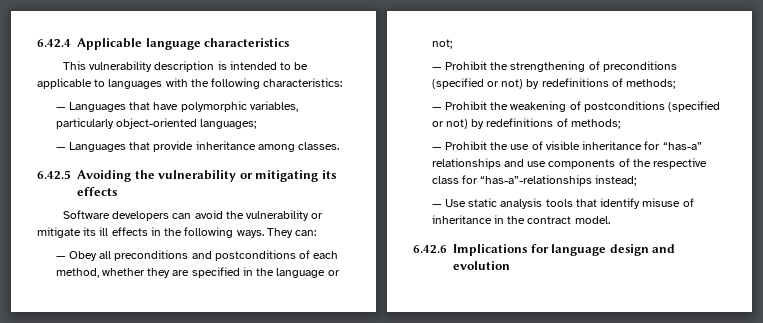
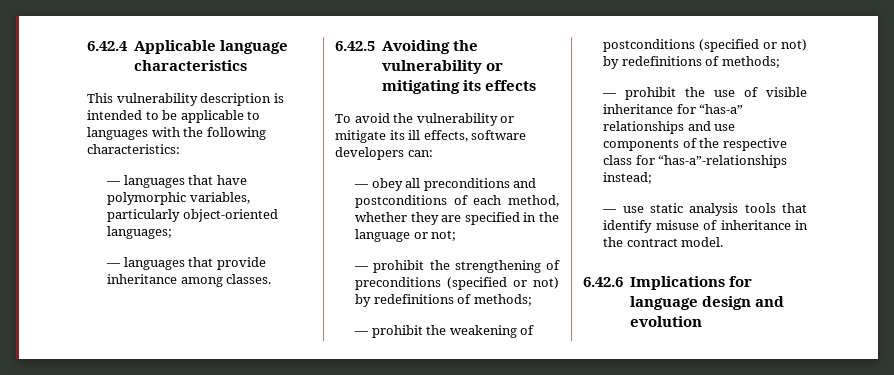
- — Languages that have polymorphic variables, particularly object-oriented languages;
+ — languages that have polymorphic variables, particularly object-oriented languages;
- — Languages that provide inheritance among classes.
+ — languages that provide inheritance among classes.
- Software developers can avoid the vulnerability or mitigate its ill effects in the following ways. They can:
+ To avoid the vulnerability or mitigate its ill effects, software developers can:
- — Obey all preconditions and postconditions of each method, whether they are specified in the language or not;
+ — obey all preconditions and postconditions of each method, whether they are specified in the language or not;
- — Prohibit the strengthening of preconditions (specified or not) by redefinitions of methods;
+ — prohibit the strengthening of preconditions (specified or not) by redefinitions of methods;
- — Prohibit the weakening of postconditions (specified or not) by redefinitions of methods;
+ — prohibit the weakening of postconditions (specified or not) by redefinitions of methods;
- — Prohibit the use of visible inheritance for “has-a” relationships and use components of the respective class for “has-a”-relationships instead;
+ — prohibit the use of visible inheritance for “has-a” relationships and use components of the respective class for “has-a”-relationships instead;
- — Use static analysis tools that identify misuse of inheritance in the contract model.
+ — use static analysis tools that identify misuse of inheritance in the contract model.

